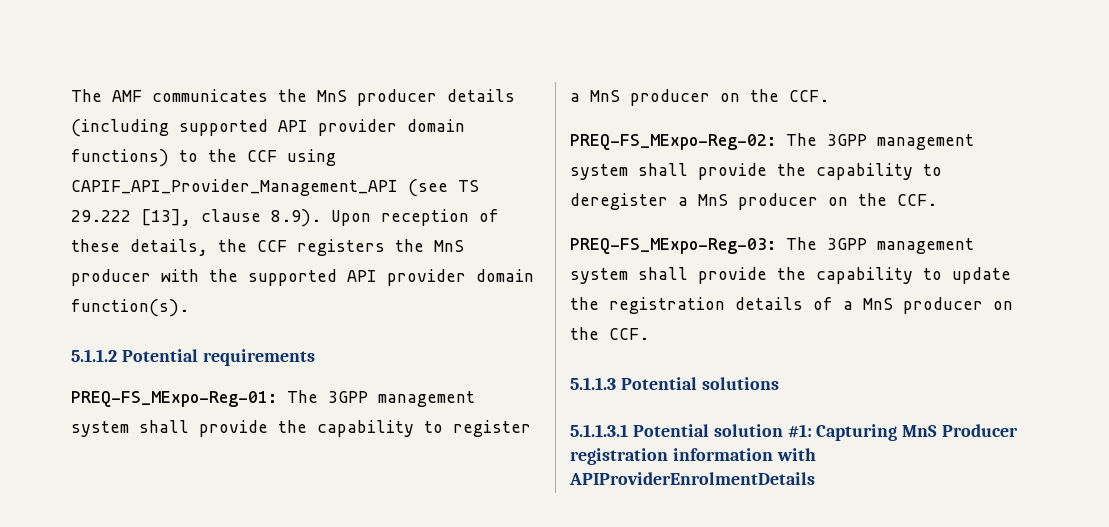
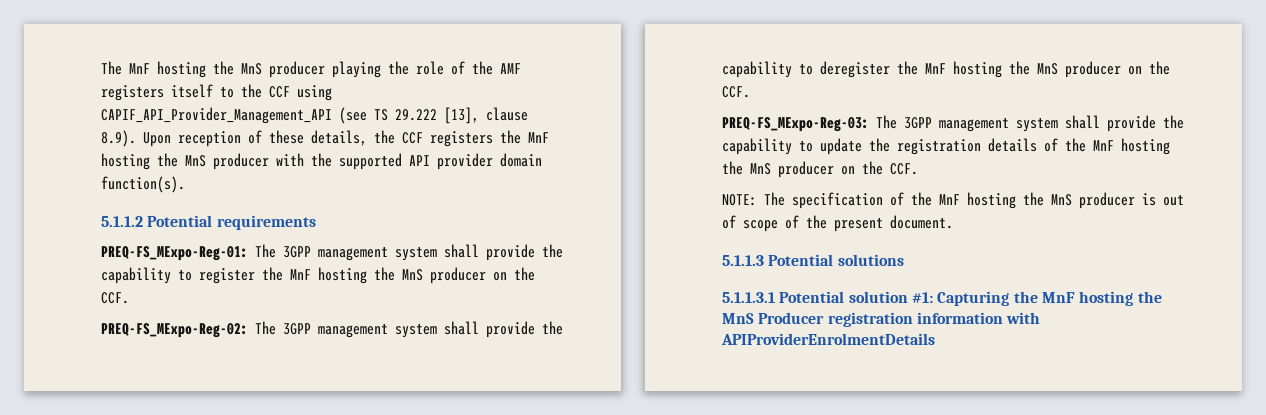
- The AMF communicates the MnS producer details (including supported API provider domain functions) to the CCF using CAPIF_API_Provider_Management_API (see TS 29.222 [13], clause 8.9). Upon reception of these details, the CCF registers the MnS producer with the supported API provider domain function(s).
+ The MnF hosting the MnS producer playing the role of the AMF registers itself to the CCF using CAPIF_API_Provider_Management_API (see TS 29.222 [13], clause 8.9). Upon reception of these details, the CCF registers the MnF hosting the MnS producer with the supported API provider domain function(s).
- PREQ-FS_MExpo-Reg-01: The 3GPP management system shall provide the capability to register a MnS producer on the CCF.
+ PREQ-FS_MExpo-Reg-01: The 3GPP management system shall provide the capability to register the MnF hosting the MnS producer on the CCF.
- PREQ-FS_MExpo-Reg-02: The 3GPP management system shall provide the capability to deregister a MnS producer on the CCF.
+ PREQ-FS_MExpo-Reg-02: The 3GPP management system shall provide the capability to deregister the MnF hosting the MnS producer on the CCF.
- PREQ-FS_MExpo-Reg-03: The 3GPP management system shall provide the capability to update the registration details of a MnS producer on the CCF.
+ PREQ-FS_MExpo-Reg-03: The 3GPP management system shall provide the capability to update the registration details of the MnF hosting the MnS producer on the CCF.
+ NOTE: The specification of the MnF hosting the MnS producer is out of scope of the present document.
- 5.1.1.3.1 Potential solution #1: Capturing MnS Producer registration information with APIProviderEnrolmentDetails
+ 5.1.1.3.1 Potential solution #1: Capturing the MnF hosting the MnS Producer registration information with APIProviderEnrolmentDetails

